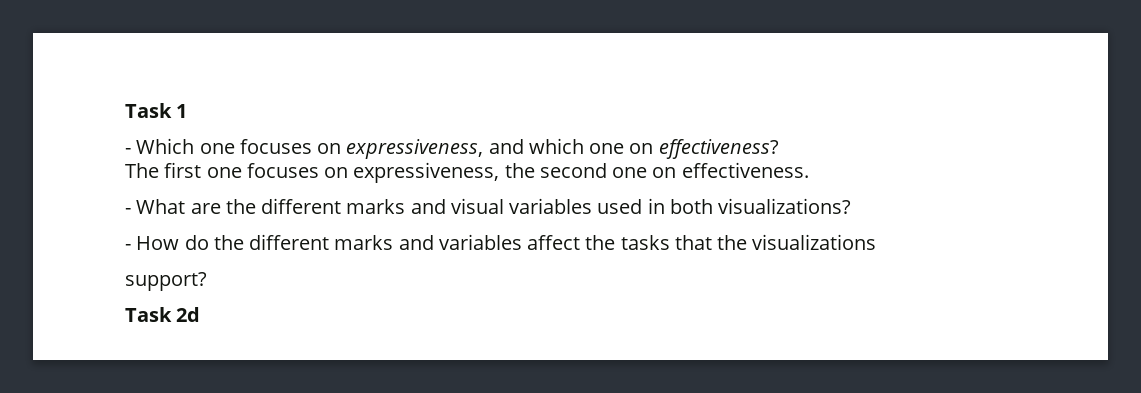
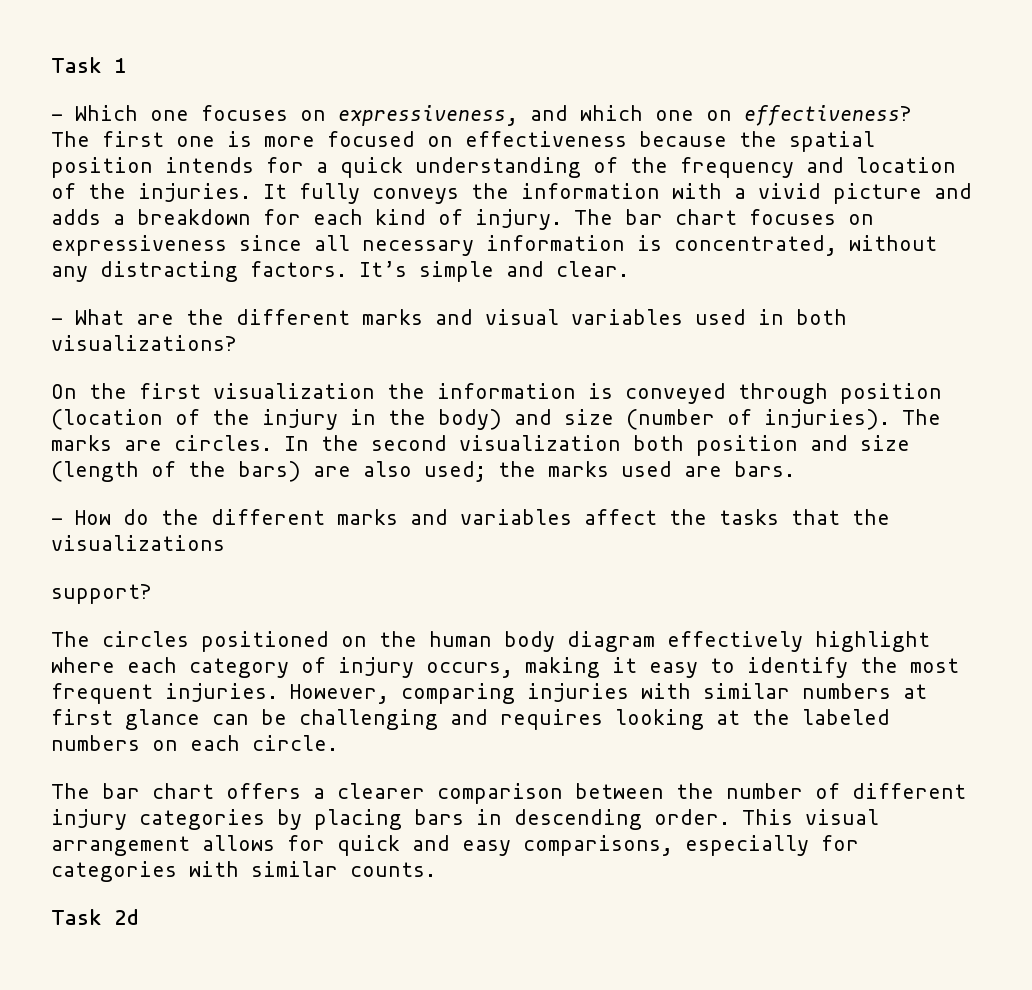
- The first one focuses on expressiveness, the second one on effectiveness.
+ The first one is more focused on effectiveness because the spatial position intends for a quick understanding of the frequency and location of the injuries. It fully conveys the information with a vivid picture and adds a breakdown for each kind of injury. The bar chart focuses on expressiveness since all necessary information is concentrated, without any distracting factors. It’s simple and clear.
+ On the first visualization the information is conveyed through position (location of the injury in the body) and size (number of injuries). The marks are circles. In the second visualization both position and size (length of the bars) are also used; the marks used are bars.
+ The circles positioned on the human body diagram effectively highlight where each category of injury occurs, making it easy to identify the most frequent injuries. However, comparing injuries with similar numbers at first glance can be challenging and requires looking at the labeled numbers on each circle.
+ The bar chart offers a clearer comparison between the number of different injury categories by placing bars in descending order. This visual arrangement allows for quick and easy comparisons, especially for categories with similar counts.

